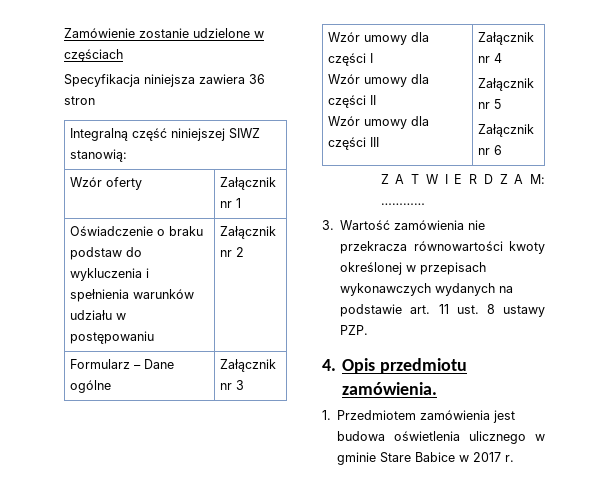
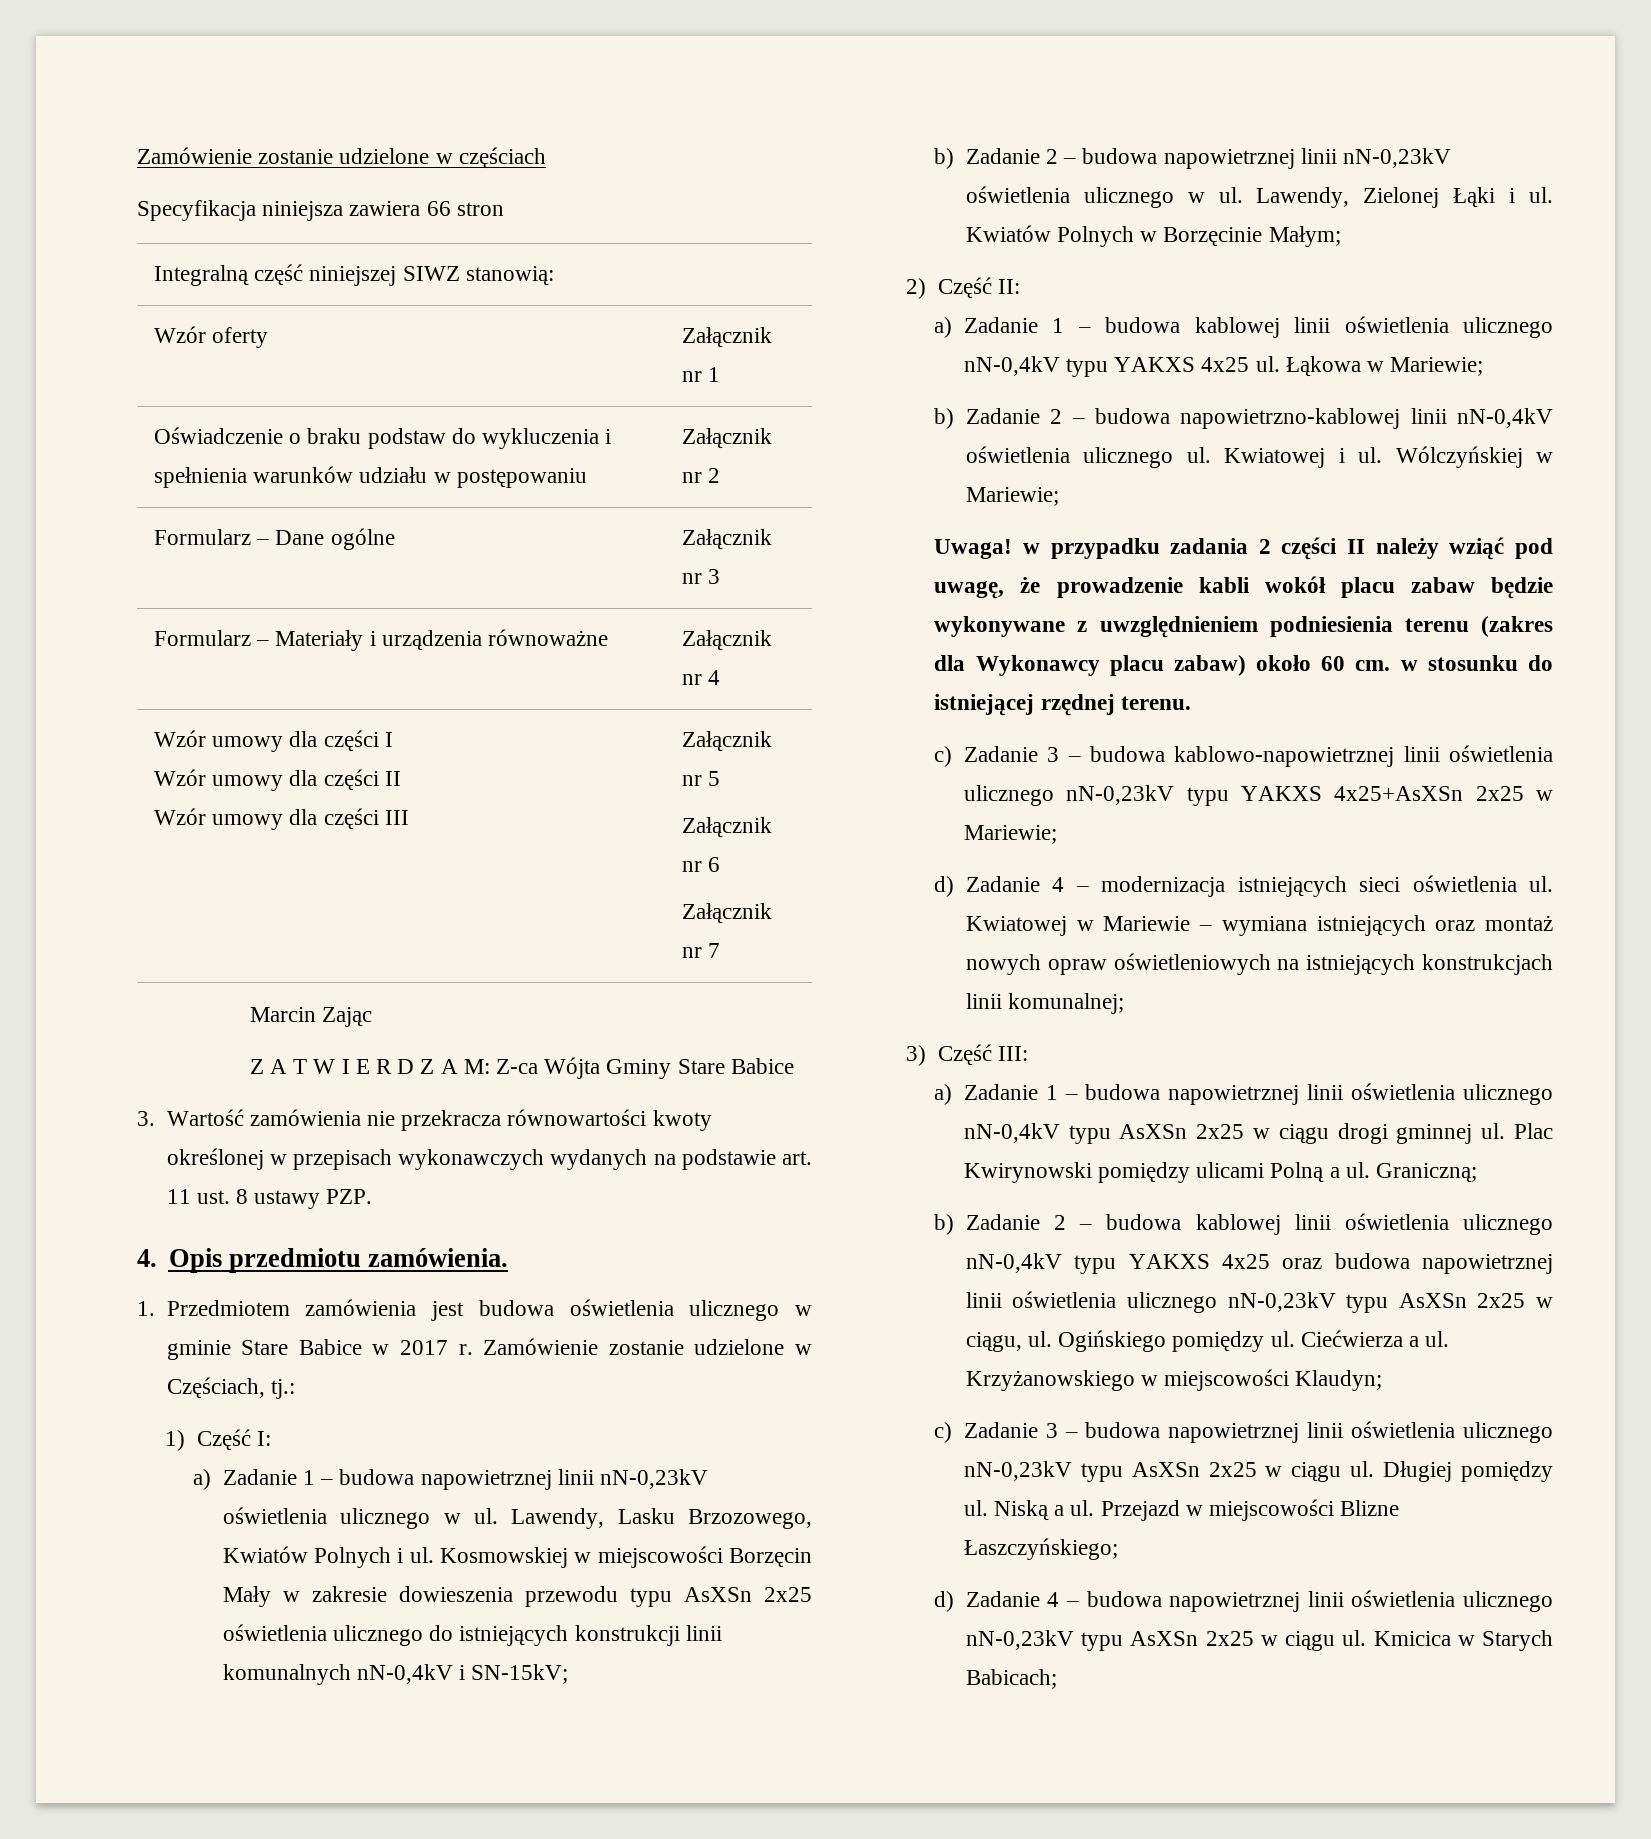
- Specyfikacja niniejsza zawiera 36 stron
+ Specyfikacja niniejsza zawiera 66 stron
+ Formularz – Materiały i urządzenia równoważne | Załącznik nr 4
  Wzór umowy dla części I
  Wzór umowy dla części II
- Wzór umowy dla części III | Załącznik nr 4
- Załącznik nr 5
+ Wzór umowy dla części III | Załącznik nr 5
  Załącznik nr 6
+ Załącznik nr 7
+ Marcin Zając
- Z A T W I E R D Z A M: …………
+ Z A T W I E R D Z A M: Z-ca Wójta Gminy Stare Babice
+ Zamówienie zostanie udzielone w Częściach, tj.:
+ 1) Część I:
+ a) Zadanie 1 – budowa napowietrznej linii nN-0,23kV oświetlenia ulicznego w ul. Lawendy, Lasku Brzozowego, Kwiatów Polnych i ul. Kosmowskiej w miejscowości Borzęcin Mały w zakresie dowieszenia przewodu typu AsXSn 2x25 oświetlenia ulicznego do istniejących konstrukcji linii komunalnych nN-0,4kV i SN-15kV;
+ b) Zadanie 2 – budowa napowietrznej linii nN-0,23kV oświetlenia ulicznego w ul. Lawendy, Zielonej Łąki i ul. Kwiatów Polnych w Borzęcinie Małym;
+ 2) Część II:
+ a) Zadanie 1 – budowa kablowej linii oświetlenia ulicznego nN-0,4kV typu YAKXS 4x25 ul. Łąkowa w Mariewie;
+ b) Zadanie 2 – budowa napowietrzno-kablowej linii nN-0,4kV oświetlenia ulicznego ul. Kwiatowej i ul. Wólczyńskiej w Mariewie;
+ Uwaga! w przypadku zadania 2 części II należy wziąć pod uwagę, że prowadzenie kabli wokół placu zabaw będzie wykonywane z uwzględnieniem podniesienia terenu (zakres dla Wykonawcy placu zabaw) około 60 cm. w stosunku do istniejącej rzędnej terenu.
+ c) Zadanie 3 – budowa kablowo-napowietrznej linii oświetlenia ulicznego nN-0,23kV typu YAKXS 4x25+AsXSn 2x25 w Mariewie;
+ d) Zadanie 4 – modernizacja istniejących sieci oświetlenia ul. Kwiatowej w Mariewie – wymiana istniejących oraz montaż nowych opraw oświetleniowych na istniejących konstrukcjach linii komunalnej;
+ 3) Część III:
+ a) Zadanie 1 – budowa napowietrznej linii oświetlenia ulicznego nN-0,4kV typu AsXSn 2x25 w ciągu drogi gminnej ul. Plac Kwirynowski pomiędzy ulicami Polną a ul. Graniczną;
+ b) Zadanie 2 – budowa kablowej linii oświetlenia ulicznego nN-0,4kV typu YAKXS 4x25 oraz budowa napowietrznej linii oświetlenia ulicznego nN-0,23kV typu AsXSn 2x25 w ciągu, ul. Ogińskiego pomiędzy ul. Ciećwierza a ul. Krzyżanowskiego w miejscowości Klaudyn;
+ c) Zadanie 3 – budowa napowietrznej linii oświetlenia ulicznego nN-0,23kV typu AsXSn 2x25 w ciągu ul. Długiej pomiędzy ul. Niską a ul. Przejazd w miejscowości Blizne Łaszczyńskiego;
+ d) Zadanie 4 – budowa napowietrznej linii oświetlenia ulicznego nN-0,23kV typu AsXSn 2x25 w ciągu ul. Kmicica w Starych Babicach;

